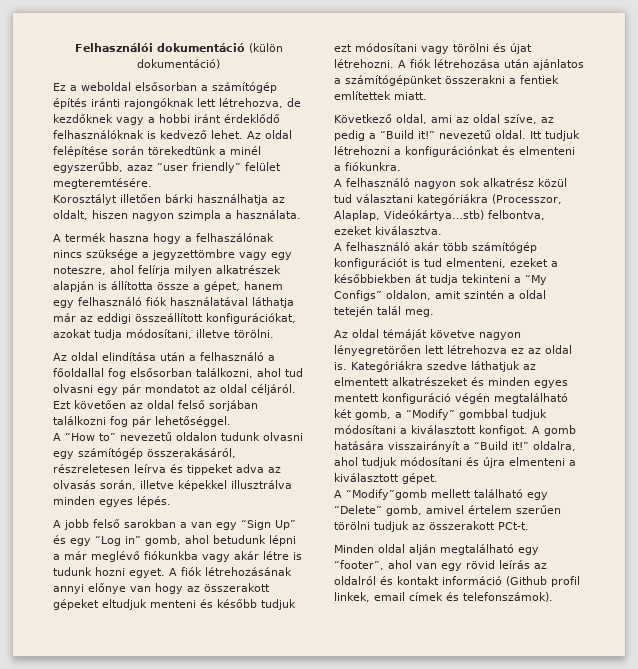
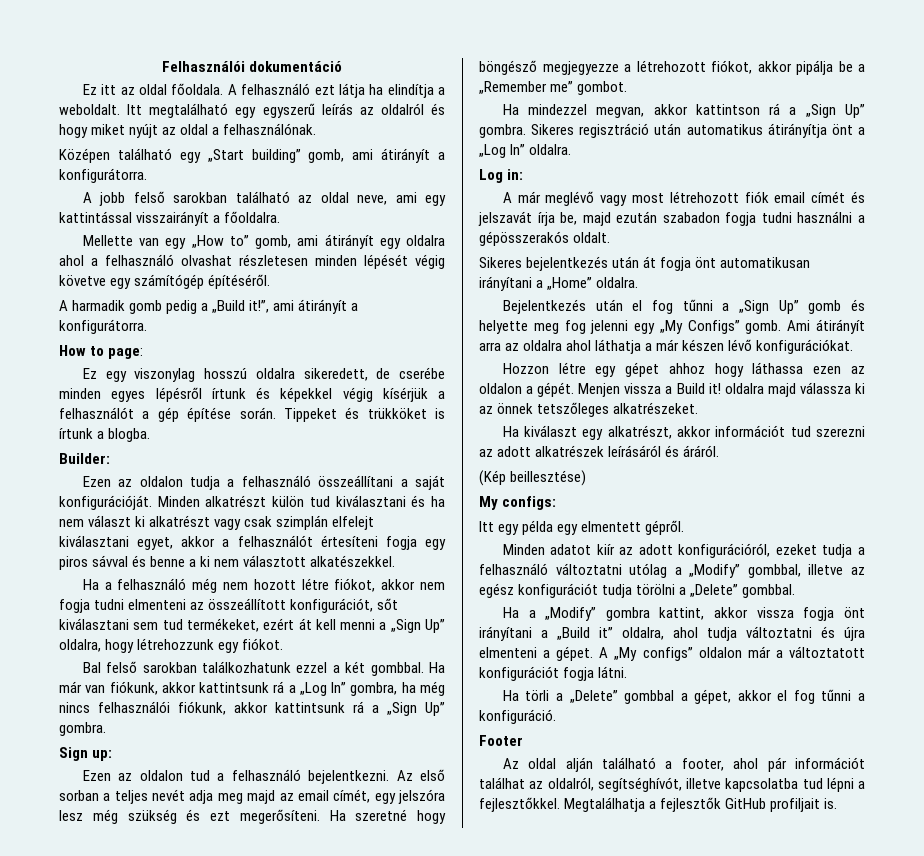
- Felhasználói dokumentáció (külön dokumentáció)
- Ez a weboldal elsősorban a számítógép építés iránti rajongóknak lett létrehozva, de kezdőknek vagy a hobbi iránt érdeklődő felhasználóknak is kedvező lehet. Az oldal felépítése során törekedtünk a minél egyszerűbb, azaz “user friendly” felület megteremtésére.
- Korosztályt illetően bárki használhatja az oldalt, hiszen nagyon szimpla a használata.
- A termék haszna hogy a felhaszálónak nincs szüksége a jegyzettömbre vagy egy noteszre, ahol felírja milyen alkatrészek alapján is állította össze a gépet, hanem egy felhasználó fiók használatával láthatja már az eddigi összeállított konfigurációkat, azokat tudja módosítani, illetve törölni.
- Az oldal elindítása után a felhasználó a főoldallal fog elsősorban találkozni, ahol tud olvasni egy pár mondatot az oldal céljáról. Ezt követően az oldal felső sorjában találkozni fog pár lehetőséggel.
- A “How to” nevezetű oldalon tudunk olvasni egy számítógép összerakásáról, részreletesen leírva és tippeket adva az olvasás során, illetve képekkel illusztrálva minden egyes lépés.
- A jobb felső sarokban a van egy “Sign Up” és egy “Log in” gomb, ahol betudunk lépni a már meglévő fiókunkba vagy akár létre is tudunk hozni egyet. A fiók létrehozásának annyi előnye van hogy az összerakott gépeket eltudjuk menteni és később tudjuk ezt módosítani vagy törölni és újat létrehozni. A fiók létrehozása után ajánlatos a számítógépünket összerakni a fentiek említettek miatt.
- Következő oldal, ami az oldal szíve, az pedig a “Build it!” nevezetű oldal. Itt tudjuk létrehozni a konfigurációnkat és elmenteni a fiókunkra.
- A felhasználó nagyon sok alkatrész közül tud választani kategóriákra (Processzor, Alaplap, Videókártya…stb) felbontva, ezeket kiválasztva.
- A felhasználó akár több számítógép konfigurációt is tud elmenteni, ezeket a későbbiekben át tudja tekinteni a “My Configs” oldalon, amit szintén a oldal tetején talál meg.
- Az oldal témáját követve nagyon lényegretörően lett létrehozva ez az oldal is. Kategóriákra szedve láthatjuk az elmentett alkatrészeket és minden egyes mentett konfiguráció végén megtalálható két gomb, a “Modify” gombbal tudjuk módosítani a kiválasztott konfigot. A gomb hatására visszairányít a “Build it!” oldalra, ahol tudjuk módosítani és újra elmenteni a kiválasztott gépet.
- A “Modify”gomb mellett található egy “Delete” gomb, amivel értelem szerűen törölni tudjuk az összerakott PCt-t.
- Minden oldal alján megtalálható egy “footer”, ahol van egy rövid leírás az oldalról és kontakt információ (Github profil linkek, email címek és telefonszámok).
+ Felhasználói dokumentáció
+ Ez itt az oldal főoldala. A felhasználó ezt látja ha elindítja a weboldalt. Itt megtalálható egy egyszerű leírás az oldalról és hogy miket nyújt az oldal a felhasználónak.
+ Középen található egy „Start building” gomb, ami átirányít a konfigurátorra.
+ A jobb felső sarokban található az oldal neve, ami egy kattintással visszairányít a főoldalra.
+ Mellette van egy „How to” gomb, ami átirányít egy oldalra ahol a felhasználó olvashat részletesen minden lépését végig követve egy számítógép építéséről.
+ A harmadik gomb pedig a „Build it!”, ami átirányít a konfigurátorra.
+ How to page:
+ Ez egy viszonylag hosszú oldalra sikeredett, de cserébe minden egyes lépésről írtunk és képekkel végig kísérjük a felhasználót a gép építése során. Tippeket és trükköket is írtunk a blogba.
+ Builder:
+ Ezen az oldalon tudja a felhasználó összeállítani a saját konfigurációját. Minden alkatrészt külön tud kiválasztani és ha nem választ ki alkatrészt vagy csak szimplán elfelejt kiválasztani egyet, akkor a felhasználót értesíteni fogja egy piros sávval és benne a ki nem választott alkatészekkel.
+ Ha a felhasználó még nem hozott létre fiókot, akkor nem fogja tudni elmenteni az összeállított konfigurációt, sőt kiválasztani sem tud termékeket, ezért át kell menni a „Sign Up” oldalra, hogy létrehozzunk egy fiókot.
+ Bal felső sarokban találkozhatunk ezzel a két gombbal. Ha már van fiókunk, akkor kattintsunk rá a „Log In” gombra, ha még nincs felhasználói fiókunk, akkor kattintsunk rá a „Sign Up” gombra.
+ Sign up:
+ Ezen az oldalon tud a felhasználó bejelentkezni. Az első sorban a teljes nevét adja meg majd az email címét, egy jelszóra lesz még szükség és ezt megerősíteni. Ha szeretné hogy böngésző megjegyezze a létrehozott fiókot, akkor pipálja be a „Remember me” gombot.
+ Ha mindezzel megvan, akkor kattintson rá a „Sign Up” gombra. Sikeres regisztráció után automatikus átirányítja önt a „Log In” oldalra.
+ Log in:
+ A már meglévő vagy most létrehozott fiók email címét és jelszavát írja be, majd ezután szabadon fogja tudni használni a gépösszerakós oldalt.
+ Sikeres bejelentkezés után át fogja önt automatikusan irányítani a „Home” oldalra.
+ Bejelentkezés után el fog tűnni a „Sign Up” gomb és helyette meg fog jelenni egy „My Configs” gomb. Ami átirányít arra az oldalra ahol láthatja a már készen lévő konfigurációkat.
+ Hozzon létre egy gépet ahhoz hogy láthassa ezen az oldalon a gépét. Menjen vissza a Build it! oldalra majd válassza ki az önnek tetszőleges alkatrészeket.
+ Ha kiválaszt egy alkatrészt, akkor információt tud szerezni az adott alkatrészek leírásáról és áráról.
+ (Kép beillesztése)
+ My configs:
+ Itt egy példa egy elmentett gépről.
+ Minden adatot kiír az adott konfigurációról, ezeket tudja a felhasználó változtatni utólag a „Modify” gombbal, illetve az egész konfigurációt tudja törölni a „Delete” gombbal.
+ Ha a „Modify” gombra kattint, akkor vissza fogja önt irányítani a „Build it” oldalra, ahol tudja változtatni és újra elmenteni a gépet. A „My configs” oldalon már a változtatott konfigurációt fogja látni.
+ Ha törli a „Delete” gombbal a gépet, akkor el fog tűnni a konfiguráció.
+ Footer
+ Az oldal alján található a footer, ahol pár információt találhat az oldalról, segítséghívót, illetve kapcsolatba tud lépni a fejlesztőkkel. Megtalálhatja a fejlesztők GitHub profiljait is.

